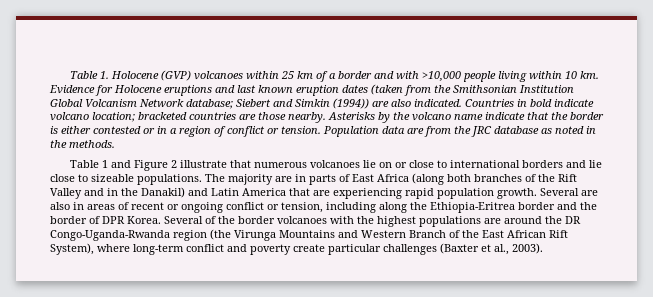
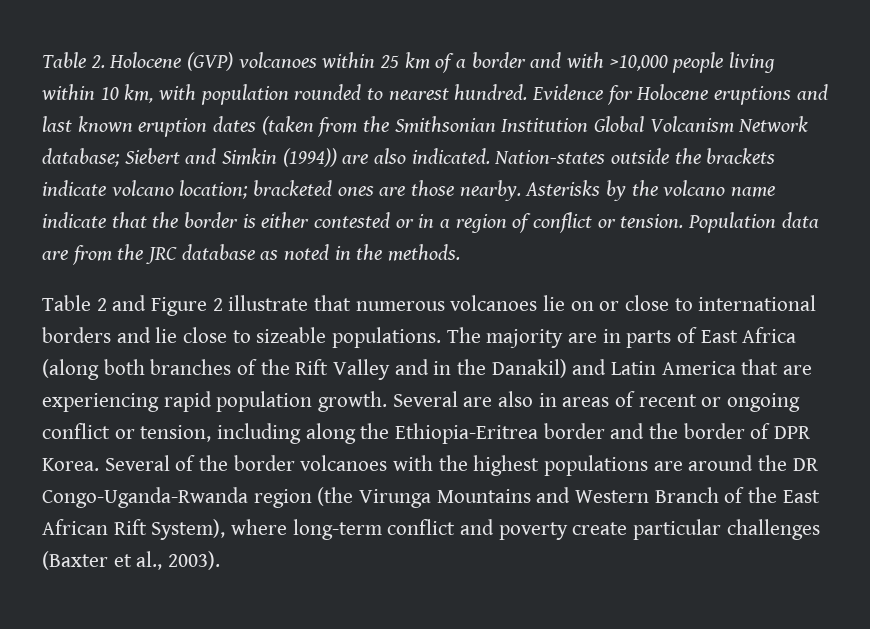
- Table 1. Holocene (GVP) volcanoes within 25 km of a border and with >10,000 people living within 10 km.
+ Table 2. Holocene (GVP) volcanoes within 25 km of a border and with >10,000 people living within 10 km, with population rounded to nearest hundred.
- Countries in bold indicate volcano location; bracketed countries are those nearby.
+ Nation-states outside the brackets indicate volcano location; bracketed ones are those nearby.
- Table 1 and Figure 2 illustrate that numerous volcanoes lie on or close to international borders and lie close to sizeable populations.
+ Table 2 and Figure 2 illustrate that numerous volcanoes lie on or close to international borders and lie close to sizeable populations.

